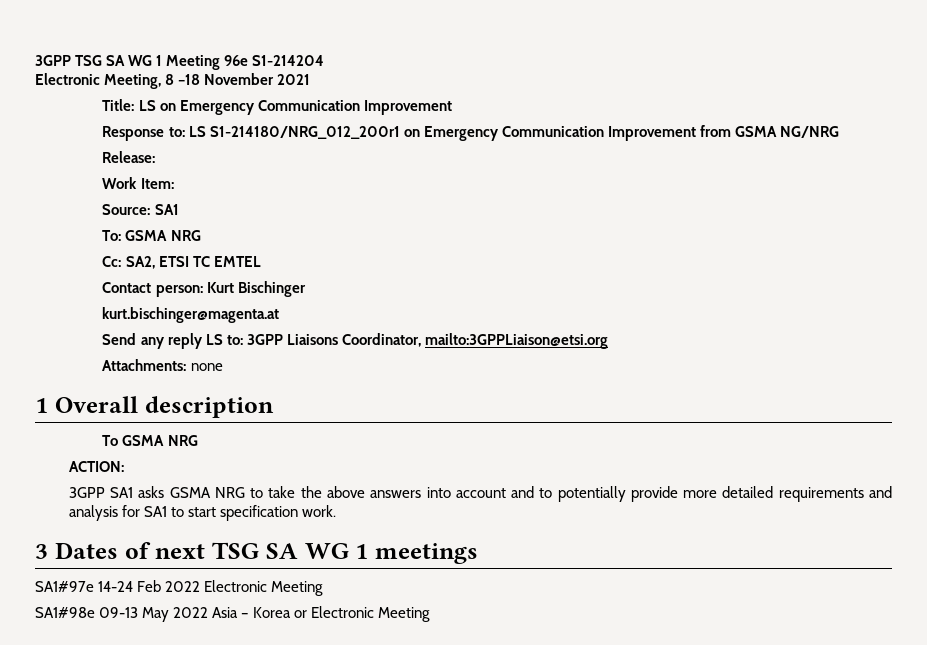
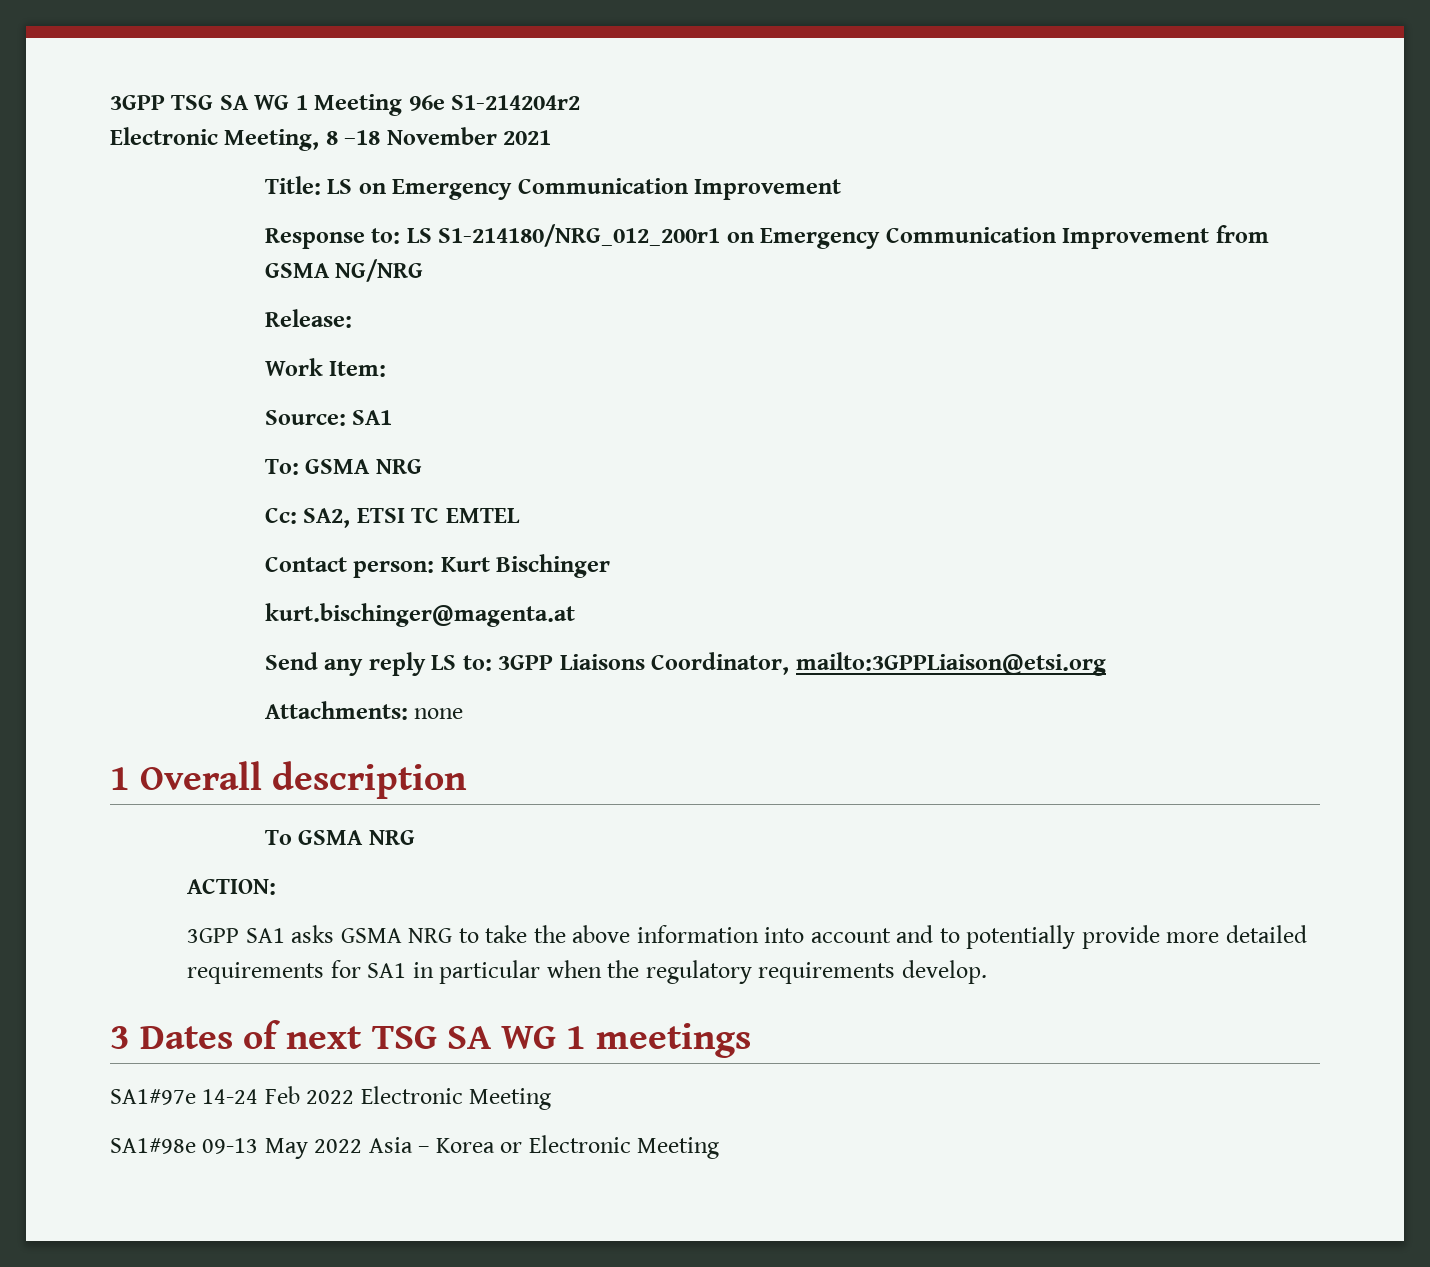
- 3GPP TSG SA WG 1 Meeting 96e S1-214204
+ 3GPP TSG SA WG 1 Meeting 96e S1-214204r2
- 3GPP SA1 asks GSMA NRG to take the above answers into account and to potentially provide more detailed requirements and analysis for SA1 to start specification work.
+ 3GPP SA1 asks GSMA NRG to take the above information into account and to potentially provide more detailed requirements for SA1 in particular when the regulatory requirements develop.

